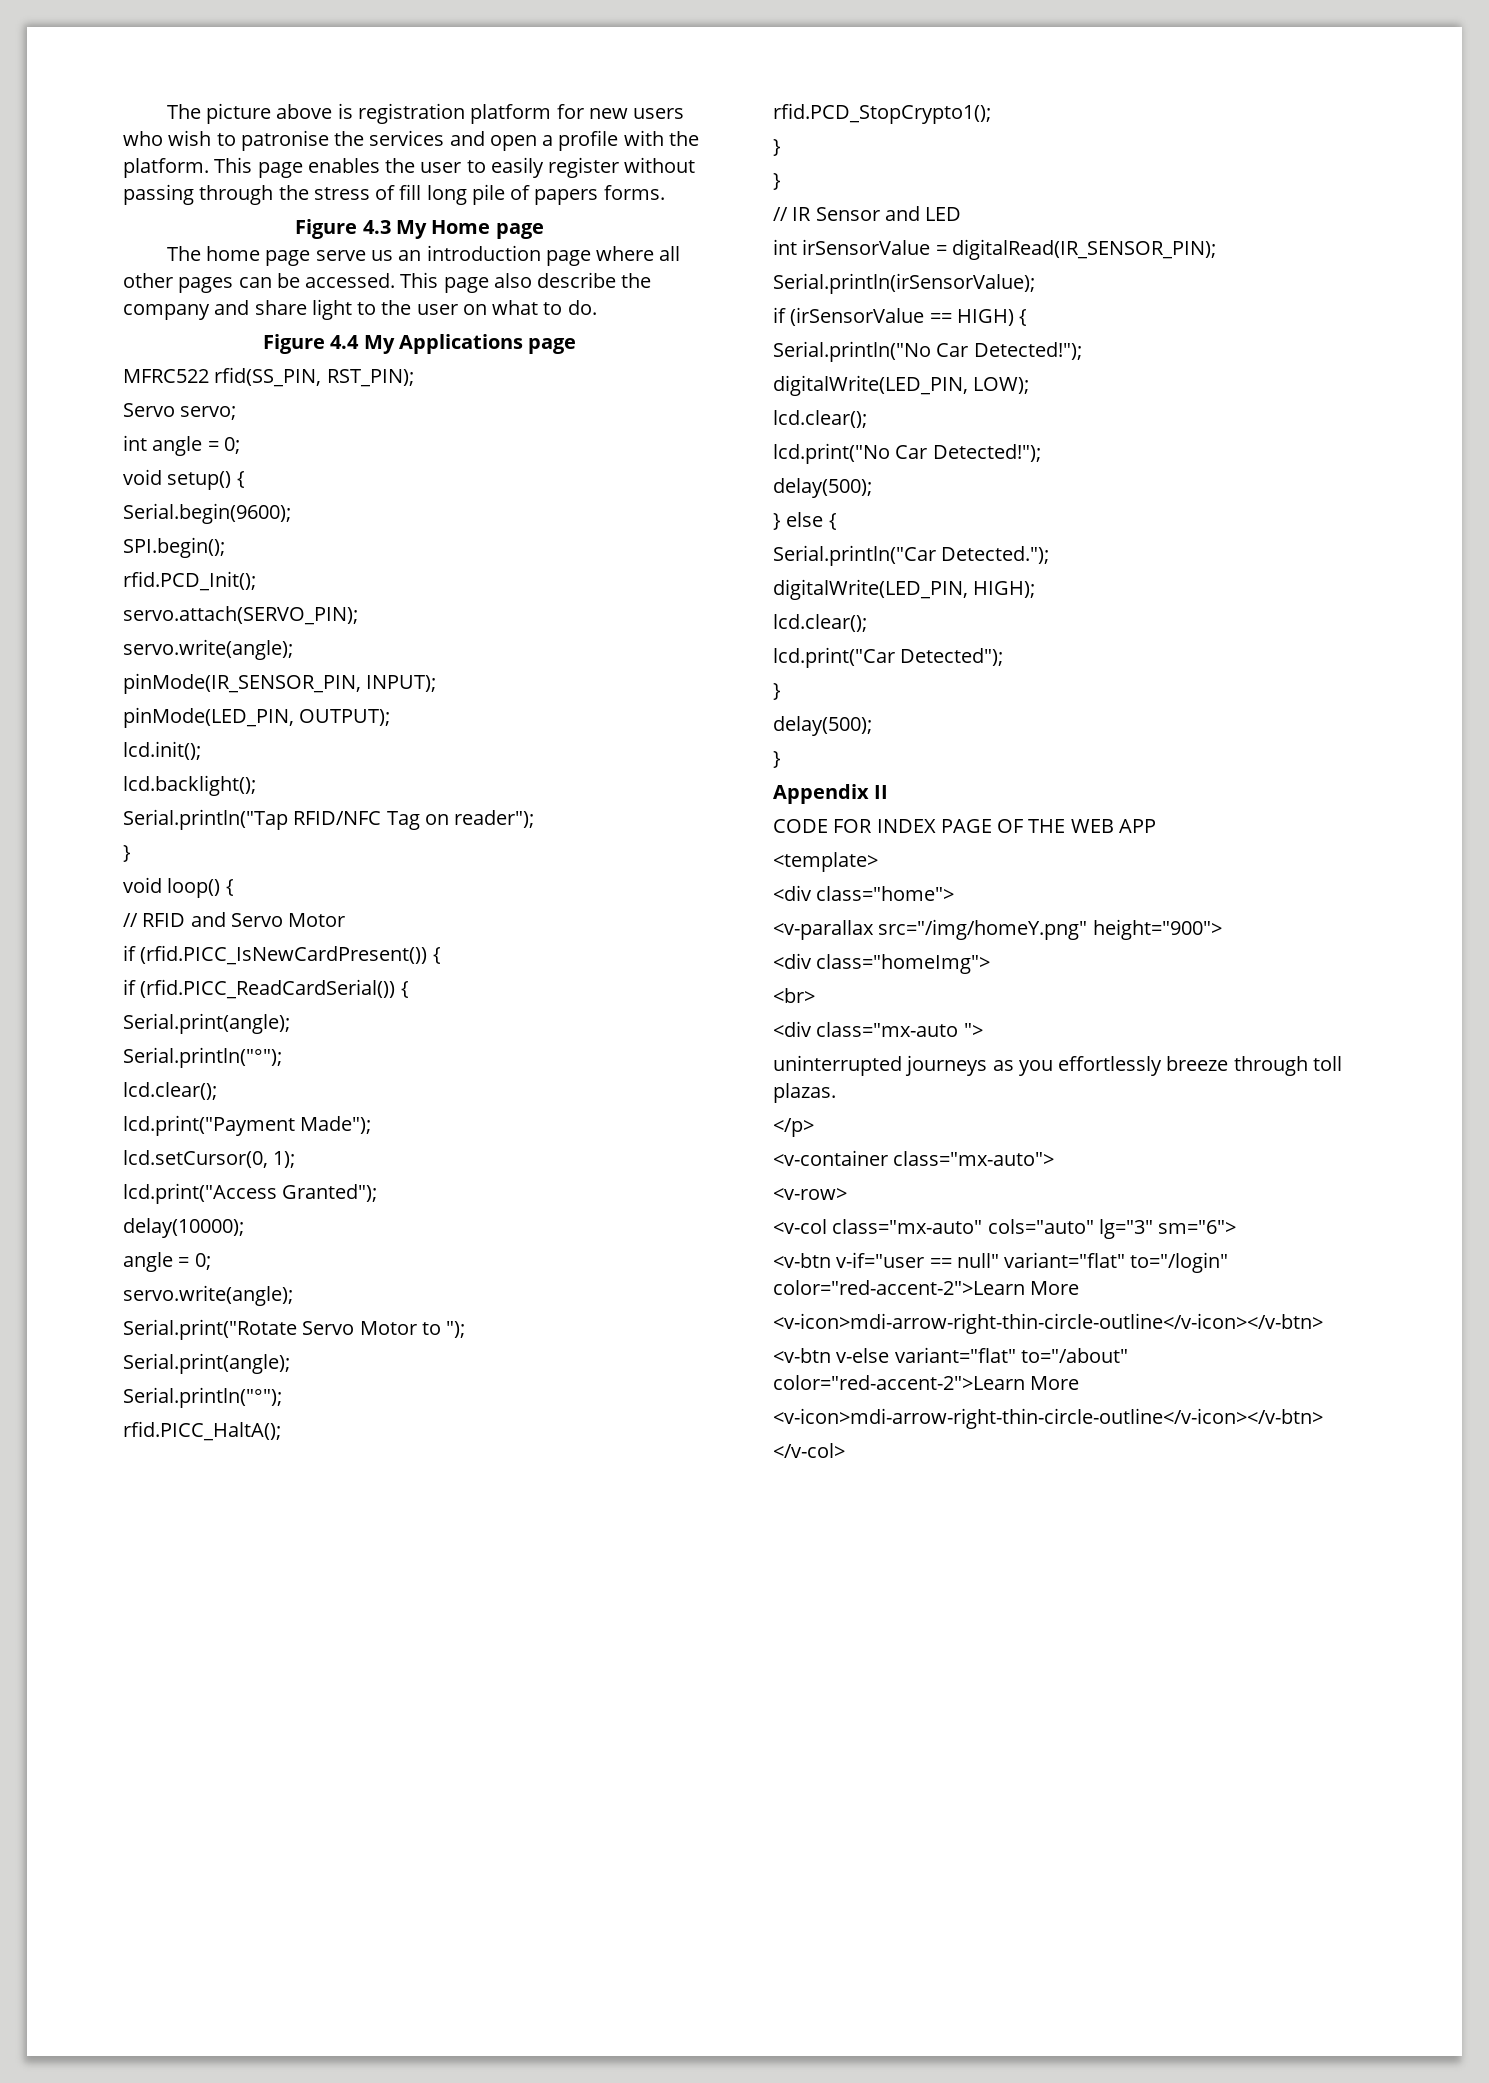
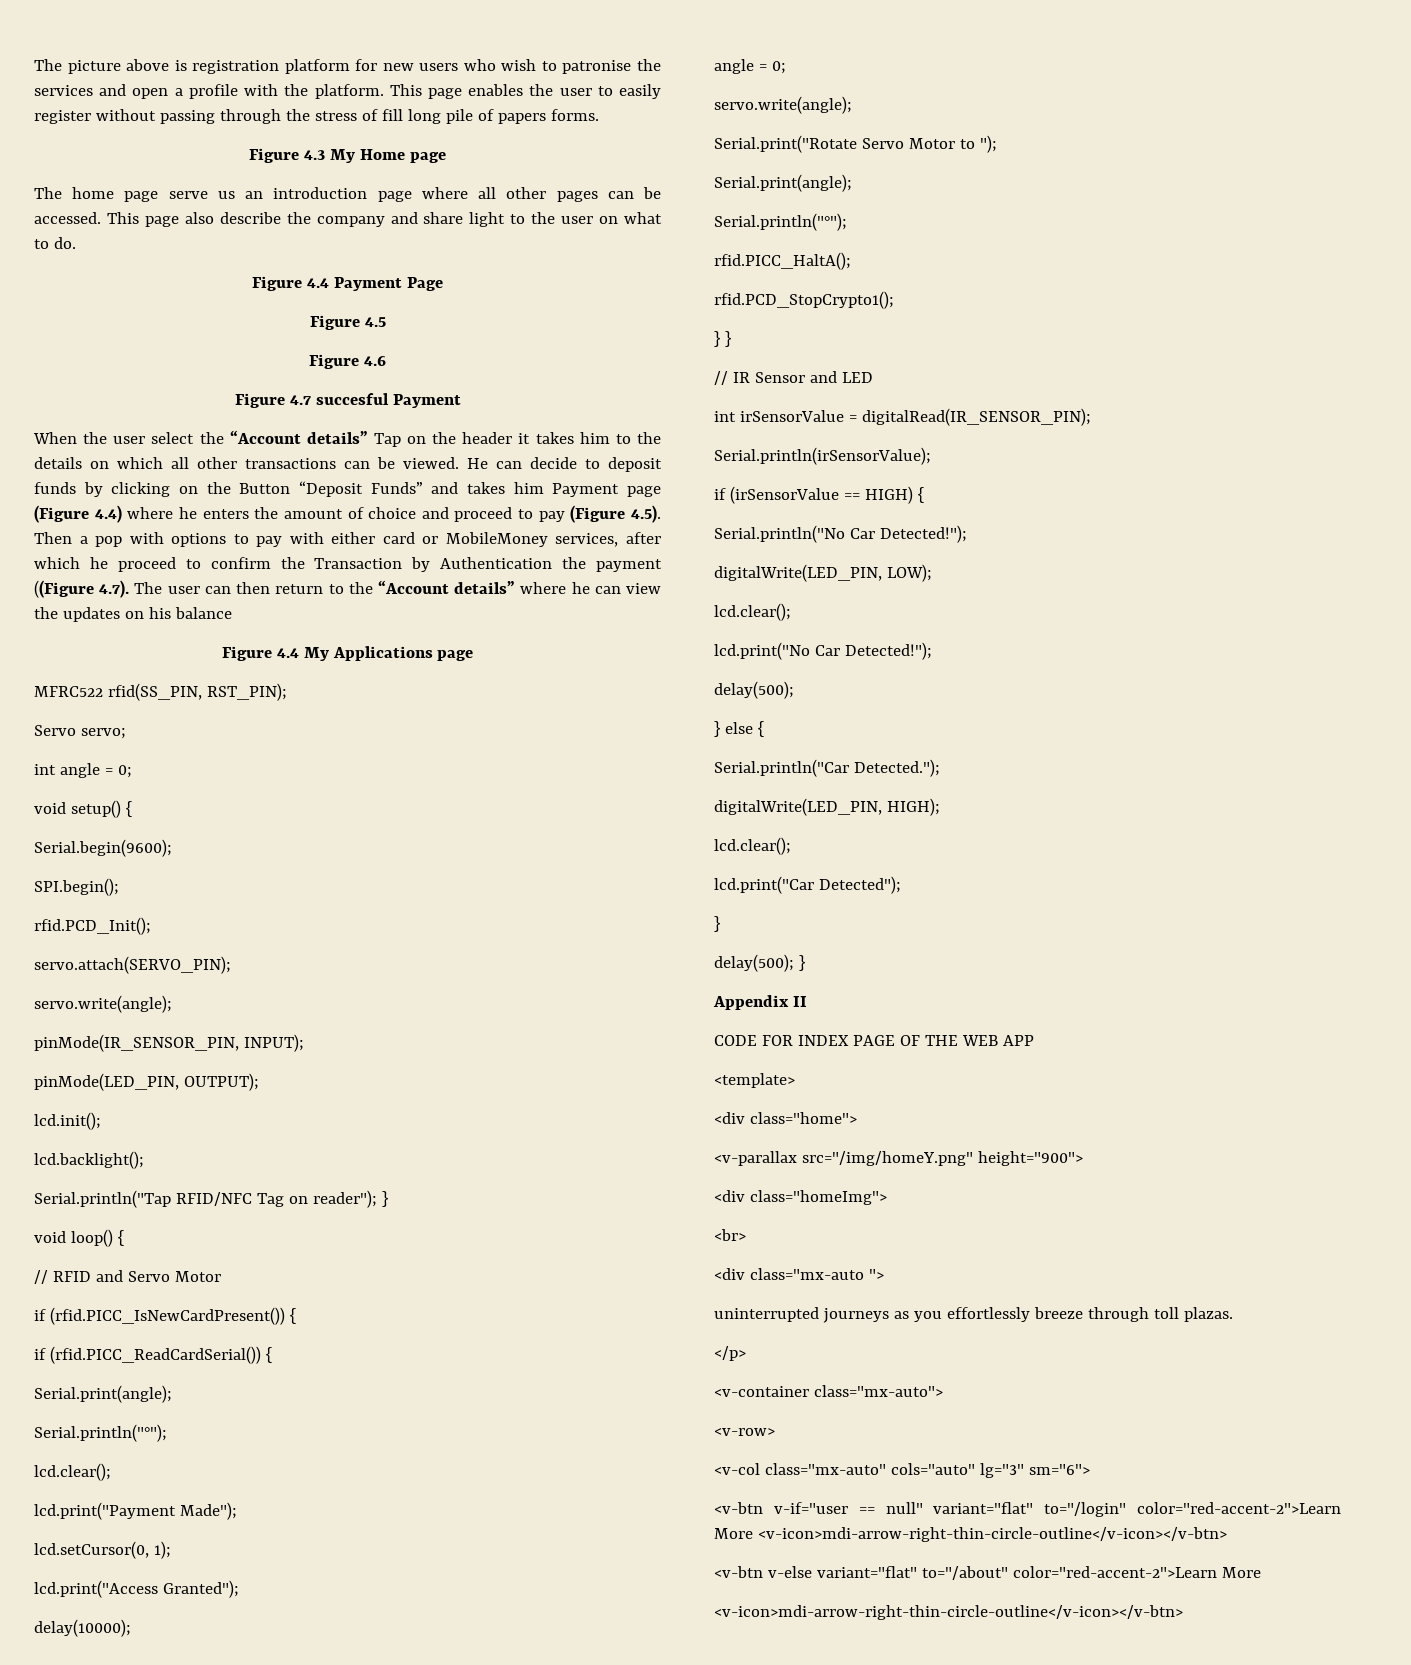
+ Figure 4.4 Payment Page
+ Figure 4.5
+ Figure 4.6
+ Figure 4.7 succesful Payment
+ When the user select the “Account details” Tap on the header it takes him to the details on which all other transactions can be viewed. He can decide to deposit funds by clicking on the Button “Deposit Funds” and takes him Payment page (Figure 4.4) where he enters the amount of choice and proceed to pay (Figure 4.5). Then a pop with options to pay with either card or MobileMoney services, after which he proceed to confirm the Transaction by Authentication the payment ((Figure 4.7). The user can then return to the “Account details” where he can view the updates on his balance
- Serial.println("Tap RFID/NFC Tag on reader");
- }
+ Serial.println("Tap RFID/NFC Tag on reader"); }
  rfid.PCD_StopCrypto1();
- }
- }
+ } }
  lcd.print("Car Detected");
  }
- delay(500);
- }
+ delay(500); }
- <v-btn v-if="user == null" variant="flat" to="/login" color="red-accent-2">Learn More
- <v-icon>mdi-arrow-right-thin-circle-outline</v-icon></v-btn>
+ <v-btn v-if="user == null" variant="flat" to="/login" color="red-accent-2">Learn More <v-icon>mdi-arrow-right-thin-circle-outline</v-icon></v-btn>
- </v-col>

